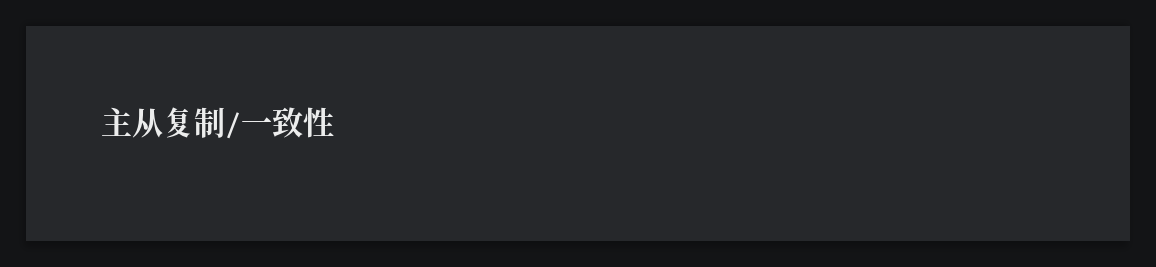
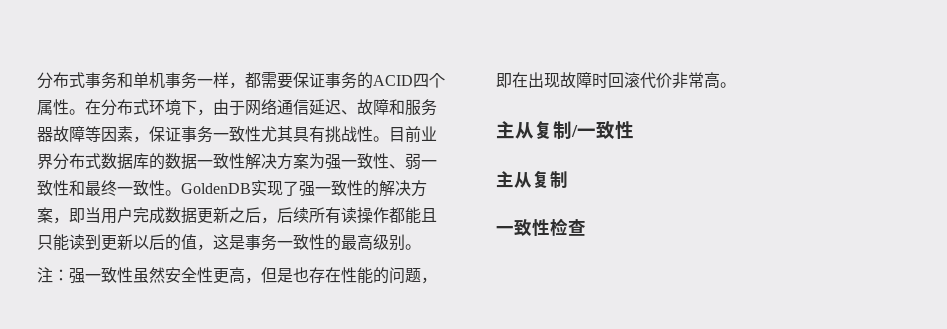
+ 分布式事务和单机事务一样，都需要保证事务的ACID四个属性。在分布式环境下，由于网络通信延迟、故障和服务器故障等因素，保证事务一致性尤其具有挑战性。目前业界分布式数据库的数据一致性解决方案为强一致性、弱一致性和最终一致性。GoldenDB实现了强一致性的解决方案，即当用户完成数据更新之后，后续所有读操作都能且只能读到更新以后的值，这是事务一致性的最高级别。
+ 注：强一致性虽然安全性更高，但是也存在性能的问题，即在出现故障时回滚代价非常高。
  主从复制/一致性
+ 主从复制
+ 一致性检查

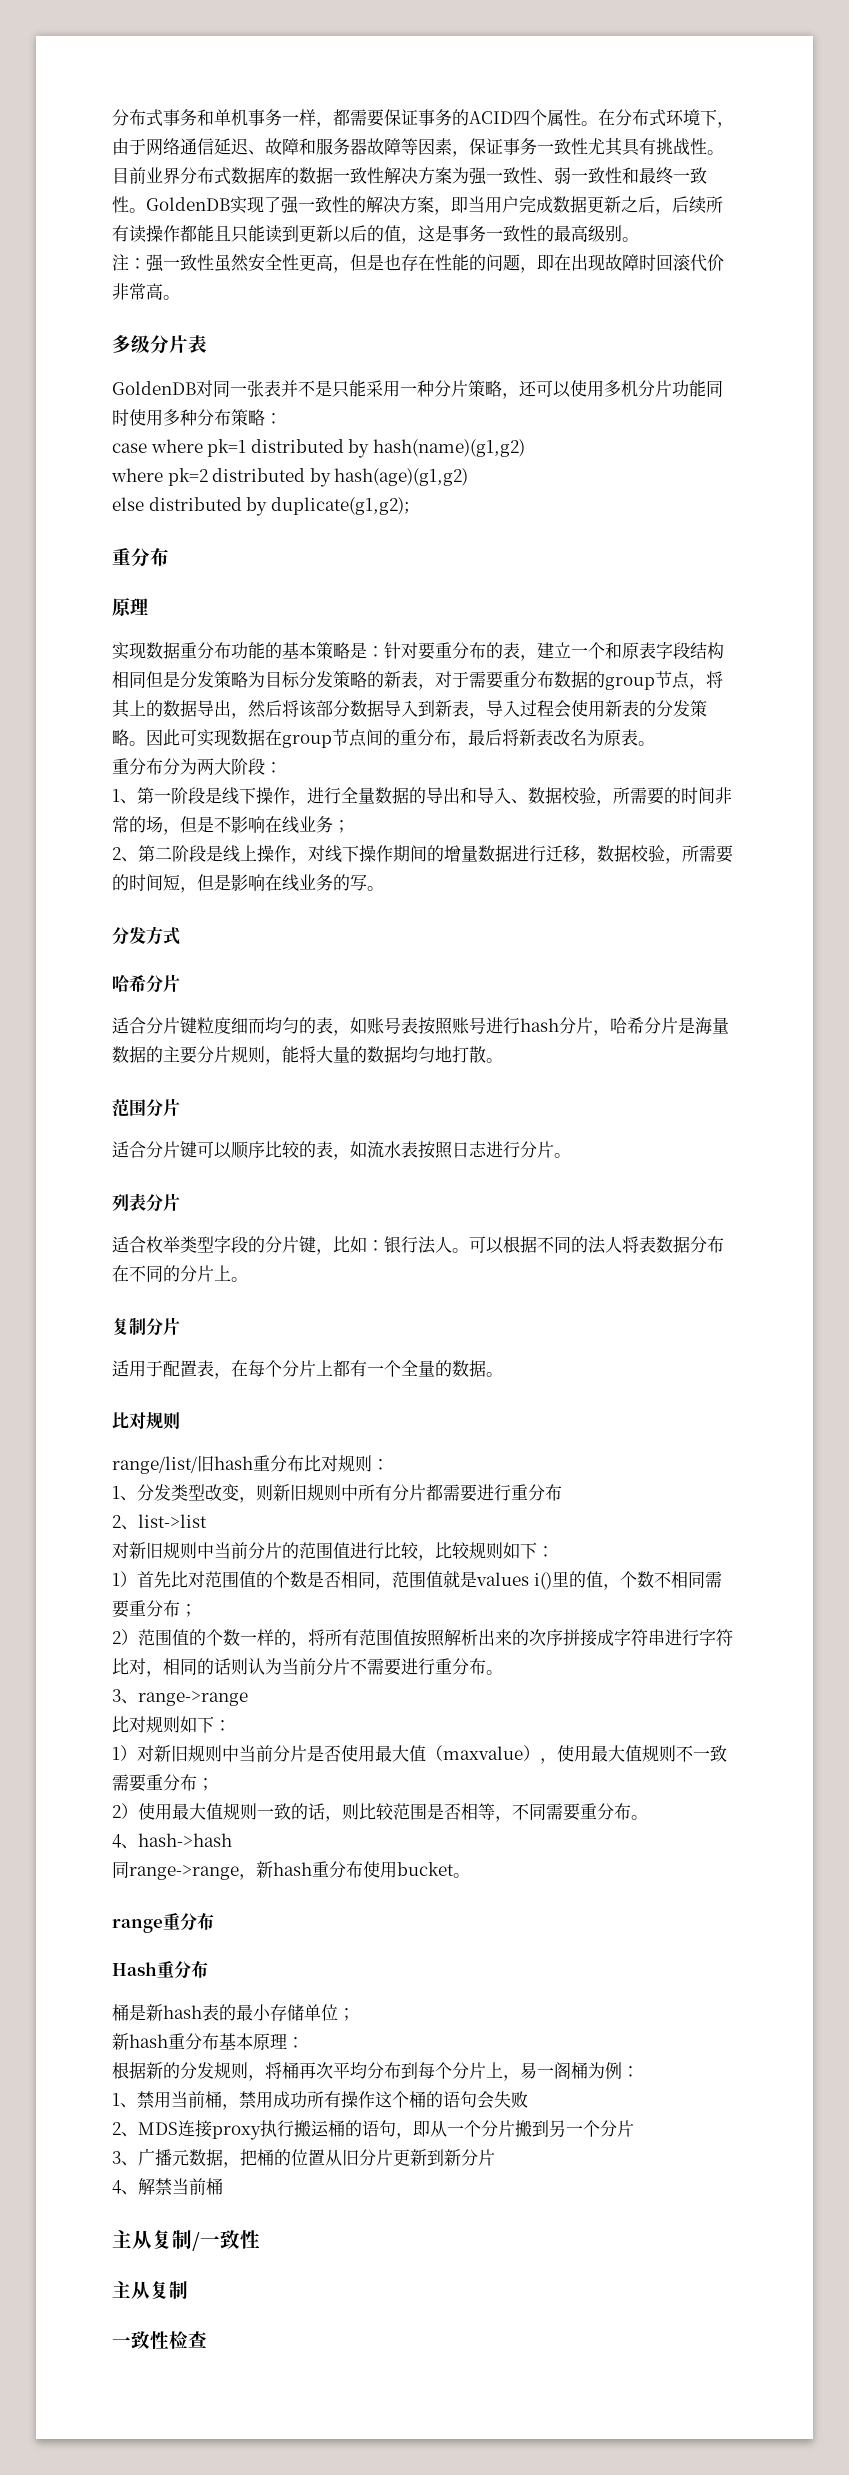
+ 多级分片表
+ GoldenDB对同一张表并不是只能采用一种分片策略，还可以使用多机分片功能同时使用多种分布策略：
+ case where pk=1 distributed by hash(name)(g1,g2)
+ where pk=2 distributed by hash(age)(g1,g2)
+ else distributed by duplicate(g1,g2);
+ 重分布
+ 原理
+ 实现数据重分布功能的基本策略是：针对要重分布的表，建立一个和原表字段结构相同但是分发策略为目标分发策略的新表，对于需要重分布数据的group节点，将其上的数据导出，然后将该部分数据导入到新表，导入过程会使用新表的分发策略。因此可实现数据在group节点间的重分布，最后将新表改名为原表。
+ 重分布分为两大阶段：
+ 1、第一阶段是线下操作，进行全量数据的导出和导入、数据校验，所需要的时间非常的场，但是不影响在线业务；
+ 2、第二阶段是线上操作，对线下操作期间的增量数据进行迁移，数据校验，所需要的时间短，但是影响在线业务的写。
+ 分发方式
+ 哈希分片
+ 适合分片键粒度细而均匀的表，如账号表按照账号进行hash分片，哈希分片是海量数据的主要分片规则，能将大量的数据均匀地打散。
+ 范围分片
+ 适合分片键可以顺序比较的表，如流水表按照日志进行分片。
+ 列表分片
+ 适合枚举类型字段的分片键，比如：银行法人。可以根据不同的法人将表数据分布在不同的分片上。
+ 复制分片
+ 适用于配置表，在每个分片上都有一个全量的数据。
+ 比对规则
+ range/list/旧hash重分布比对规则：
+ 1、分发类型改变，则新旧规则中所有分片都需要进行重分布
+ 2、list->list
+ 对新旧规则中当前分片的范围值进行比较，比较规则如下：
+ 1）首先比对范围值的个数是否相同，范围值就是values i()里的值，个数不相同需要重分布；
+ 2）范围值的个数一样的，将所有范围值按照解析出来的次序拼接成字符串进行字符比对，相同的话则认为当前分片不需要进行重分布。
+ 3、range->range
+ 比对规则如下：
+ 1）对新旧规则中当前分片是否使用最大值（maxvalue），使用最大值规则不一致需要重分布；
+ 2）使用最大值规则一致的话，则比较范围是否相等，不同需要重分布。
+ 4、hash->hash
+ 同range->range，新hash重分布使用bucket。
+ range重分布
+ Hash重分布
+ 桶是新hash表的最小存储单位；
+ 新hash重分布基本原理：
+ 根据新的分发规则，将桶再次平均分布到每个分片上，易一阁桶为例：
+ 1、禁用当前桶，禁用成功所有操作这个桶的语句会失败
+ 2、MDS连接proxy执行搬运桶的语句，即从一个分片搬到另一个分片
+ 3、广播元数据，把桶的位置从旧分片更新到新分片
+ 4、解禁当前桶

